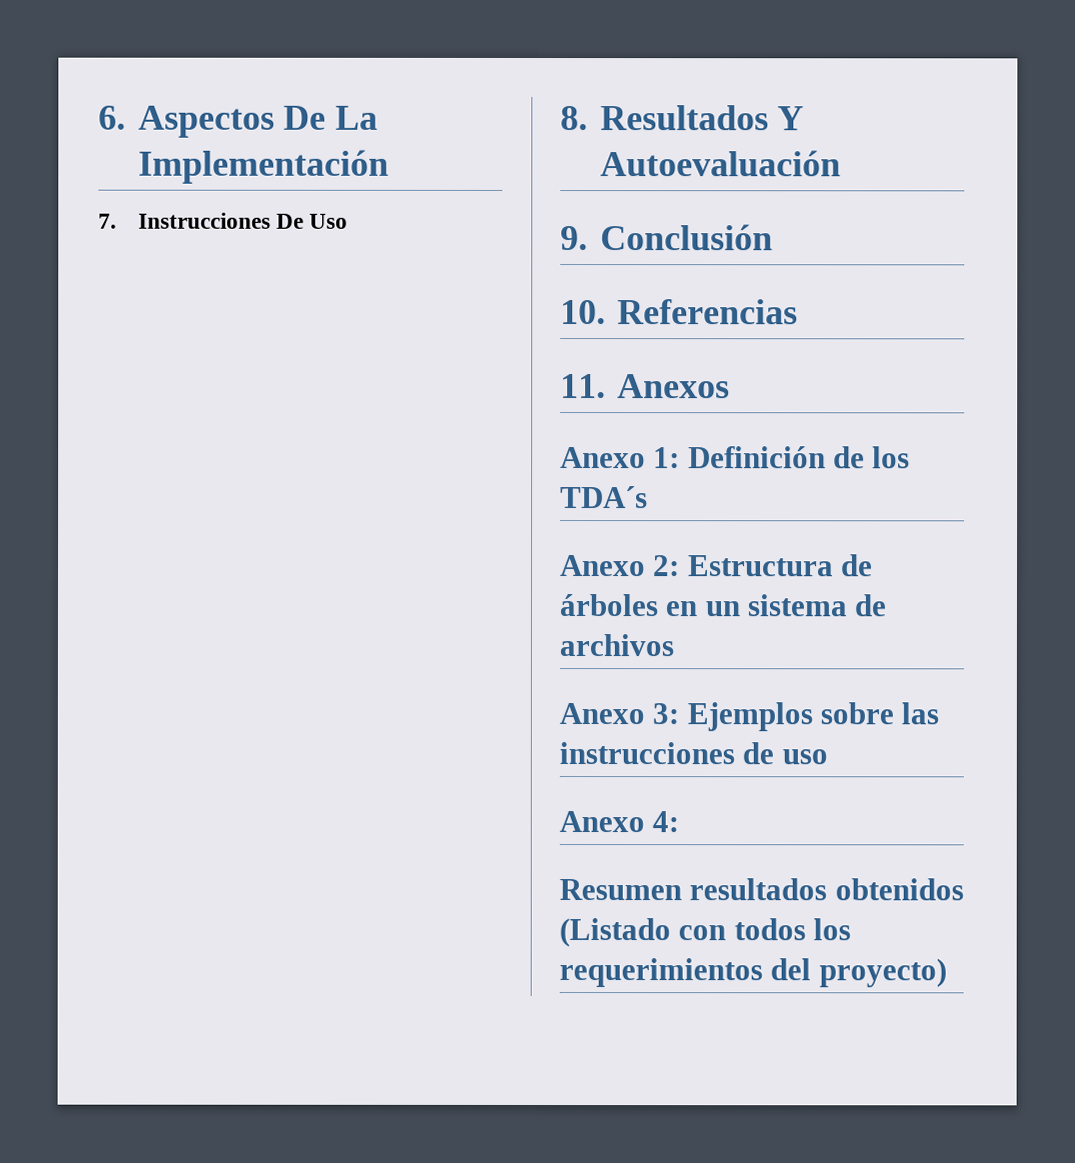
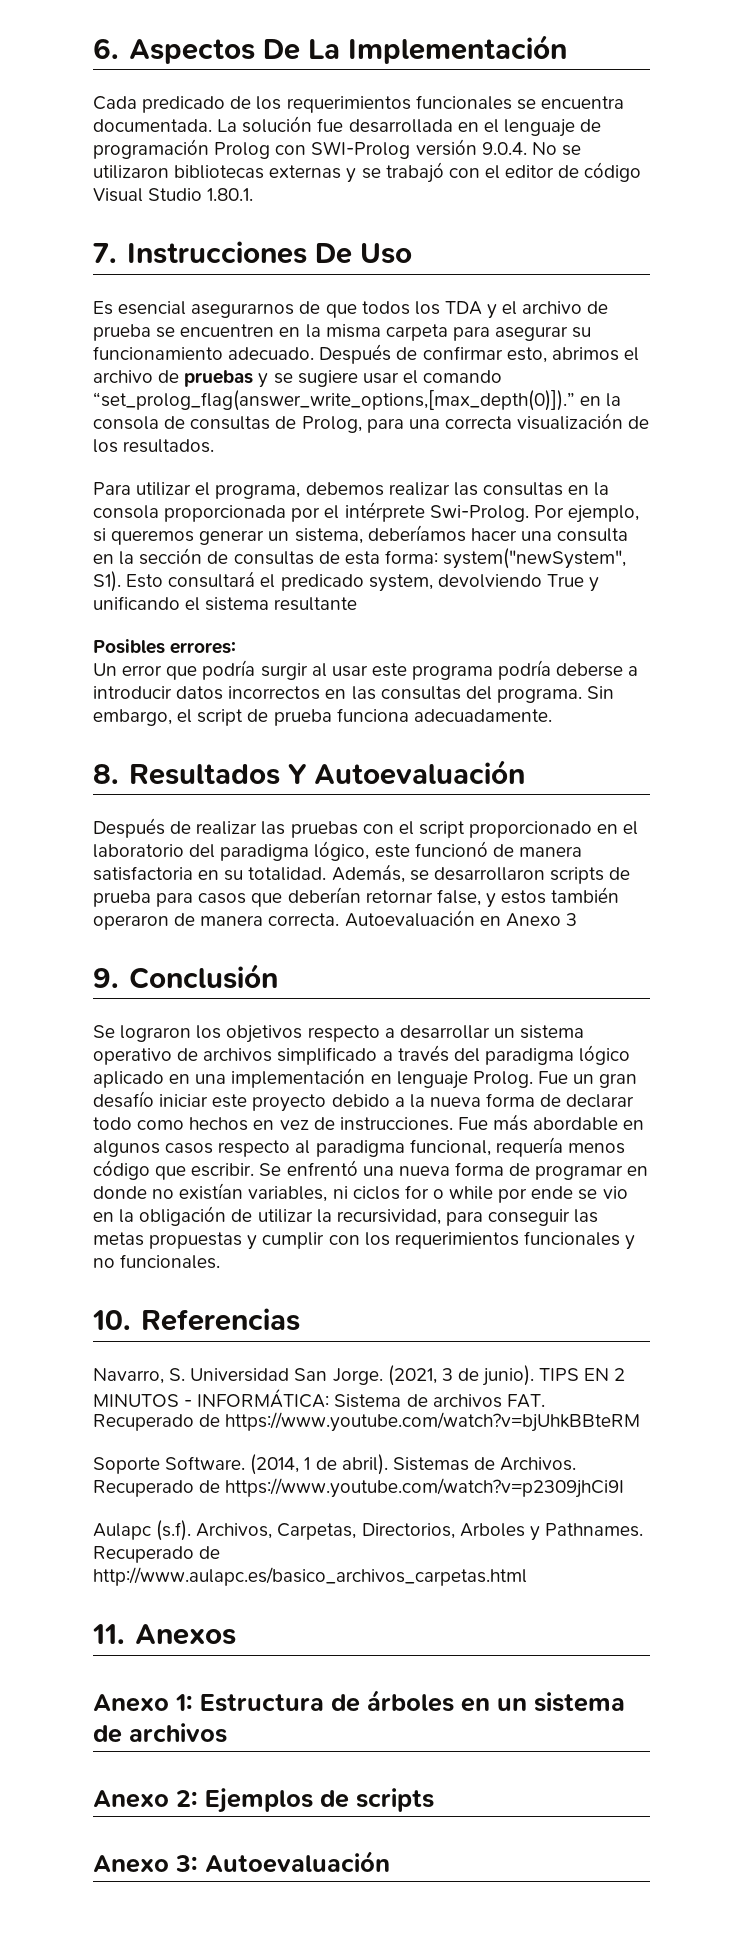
+ Cada predicado de los requerimientos funcionales se encuentra documentada. La solución fue desarrollada en el lenguaje de programación Prolog con SWI-Prolog versión 9.0.4. No se utilizaron bibliotecas externas y se trabajó con el editor de código Visual Studio 1.80.1.
  7. Instrucciones De Uso
+ Es esencial asegurarnos de que todos los TDA y el archivo de prueba se encuentren en la misma carpeta para asegurar su funcionamiento adecuado. Después de confirmar esto, abrimos el archivo de pruebas y se sugiere usar el comando “set_prolog_flag(answer_write_options,[max_depth(0)]).” en la consola de consultas de Prolog, para una correcta visualización de los resultados.
+ Para utilizar el programa, debemos realizar las consultas en la consola proporcionada por el intérprete Swi-Prolog. Por ejemplo, si queremos generar un sistema, deberíamos hacer una consulta en la sección de consultas de esta forma: system("newSystem", S1). Esto consultará el predicado system, devolviendo True y unificando el sistema resultante
+ Posibles errores:
+ Un error que podría surgir al usar este programa podría deberse a introducir datos incorrectos en las consultas del programa. Sin embargo, el script de prueba funciona adecuadamente.
  8. Resultados Y Autoevaluación
+ Después de realizar las pruebas con el script proporcionado en el laboratorio del paradigma lógico, este funcionó de manera satisfactoria en su totalidad. Además, se desarrollaron scripts de prueba para casos que deberían retornar false, y estos también operaron de manera correcta. Autoevaluación en Anexo 3
  9. Conclusión
+ Se lograron los objetivos respecto a desarrollar un sistema operativo de archivos simplificado a través del paradigma lógico aplicado en una implementación en lenguaje Prolog. Fue un gran desafío iniciar este proyecto debido a la nueva forma de declarar todo como hechos en vez de instrucciones. Fue más abordable en algunos casos respecto al paradigma funcional, requería menos código que escribir. Se enfrentó una nueva forma de programar en donde no existían variables, ni ciclos for o while por ende se vio en la obligación de utilizar la recursividad, para conseguir las metas propuestas y cumplir con los requerimientos funcionales y no funcionales.
  10. Referencias
+ Navarro, S. Universidad San Jorge. (2021, 3 de junio). TIPS EN 2 MINUTOS - INFORMÁTICA: Sistema de archivos FAT. Recuperado de https://www.youtube.com/watch?v=bjUhkBBteRM
+ Soporte Software. (2014, 1 de abril). Sistemas de Archivos. Recuperado de https://www.youtube.com/watch?v=p2309jhCi9I
+ Aulapc (s.f). Archivos, Carpetas, Directorios, Arboles y Pathnames. Recuperado de http://www.aulapc.es/basico_archivos_carpetas.html
  11. Anexos
- Anexo 1: Definición de los TDA´s
- Anexo 2: Estructura de árboles en un sistema de archivos
+ Anexo 1: Estructura de árboles en un sistema de archivos
- Anexo 3: Ejemplos sobre las instrucciones de uso
- Anexo 4:
- Resumen resultados obtenidos (Listado con todos los requerimientos del proyecto)
+ Anexo 2: Ejemplos de scripts
+ Anexo 3: Autoevaluación

